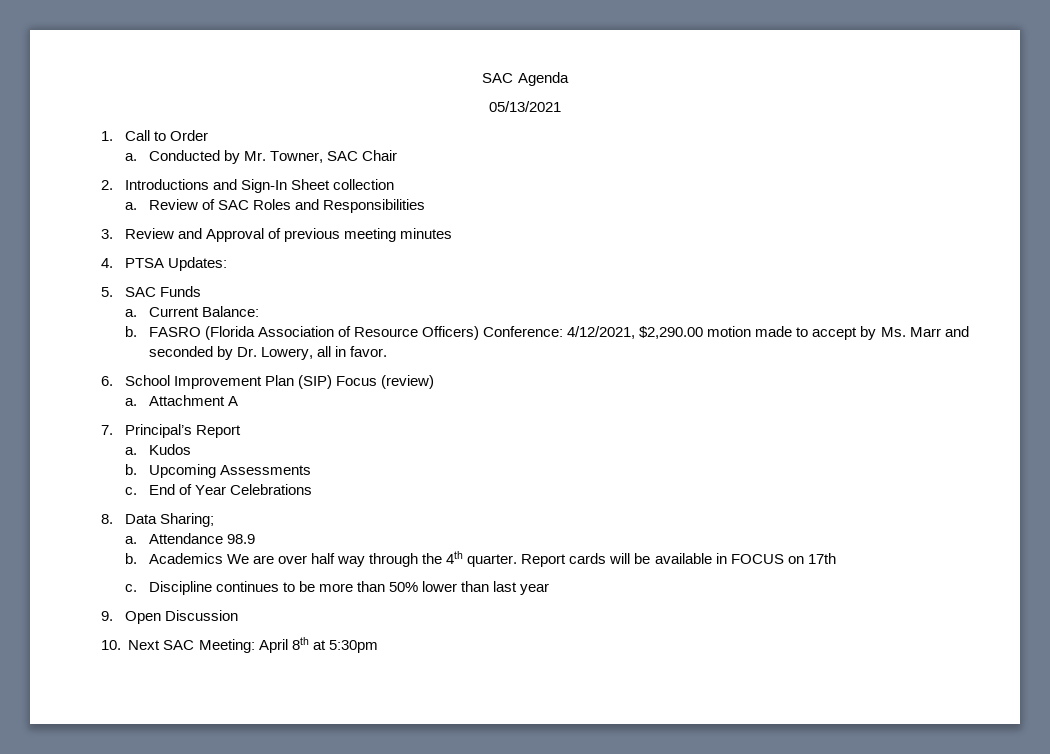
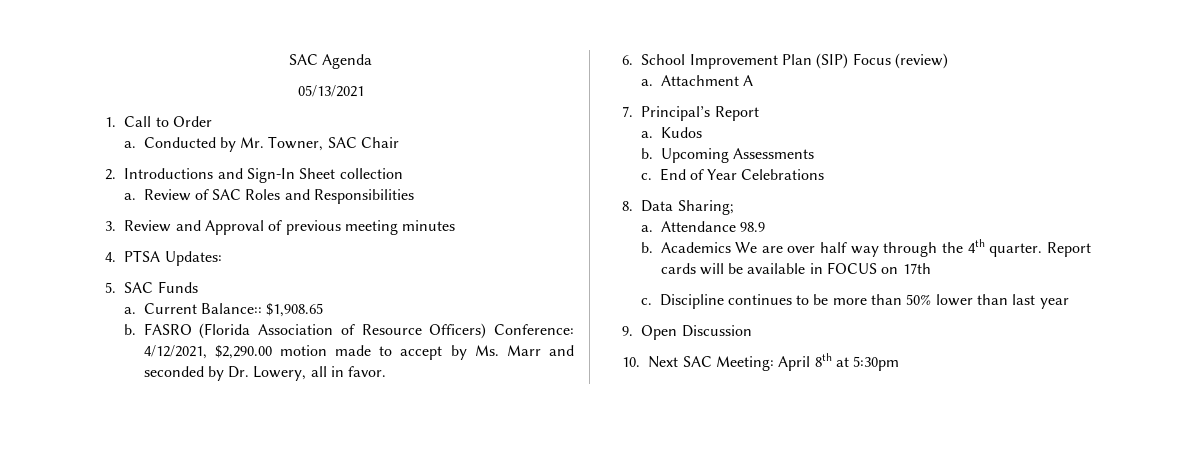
- Current Balance:
+ Current Balance:: $1,908.65

